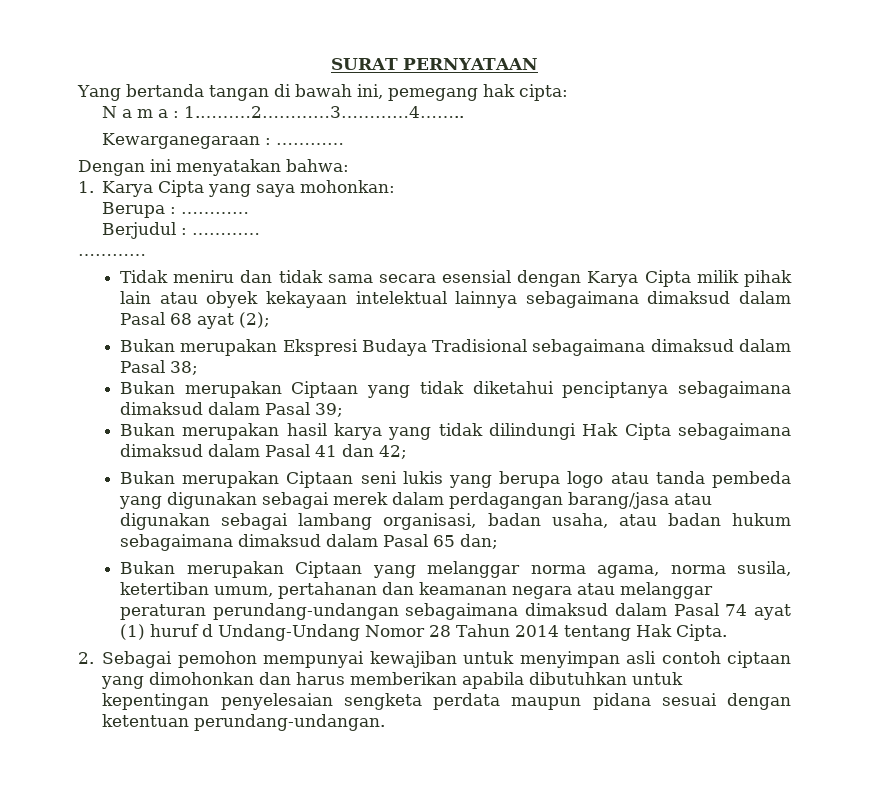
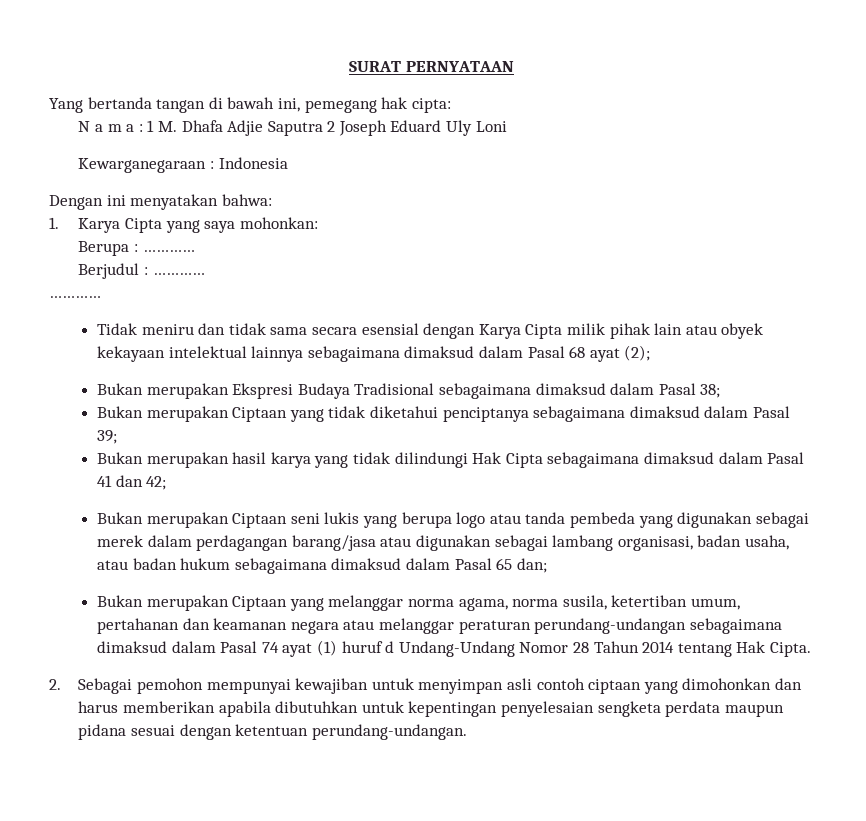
- N a m a : 1.………2…………3…………4……..
+ N a m a : 1 M. Dhafa Adjie Saputra 2 Joseph Eduard Uly Loni
- Kewarganegaraan : …………
+ Kewarganegaraan : Indonesia

